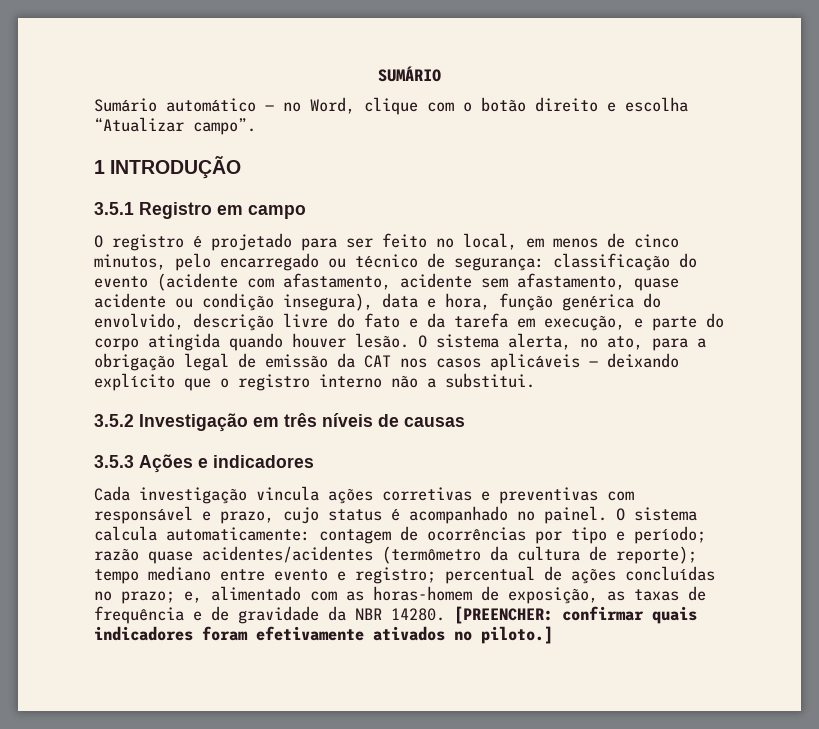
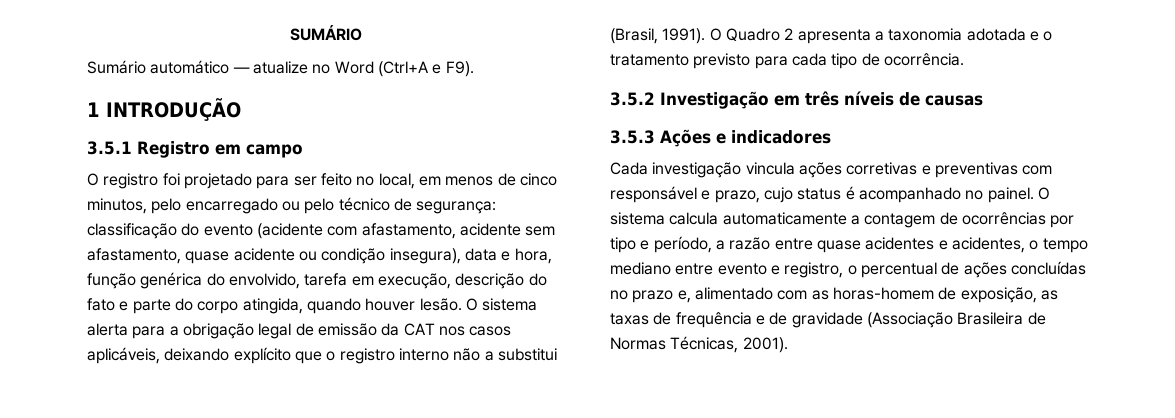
- Sumário automático — no Word, clique com o botão direito e escolha “Atualizar campo”.
+ Sumário automático — atualize no Word (Ctrl+A e F9).
- O registro é projetado para ser feito no local, em menos de cinco minutos, pelo encarregado ou técnico de segurança: classificação do evento (acidente com afastamento, acidente sem afastamento, quase acidente ou condição insegura), data e hora, função genérica do envolvido, descrição livre do fato e da tarefa em execução, e parte do corpo atingida quando houver lesão.
+ O registro foi projetado para ser feito no local, em menos de cinco minutos, pelo encarregado ou pelo técnico de segurança: classificação do evento (acidente com afastamento, acidente sem afastamento, quase acidente ou condição insegura), data e hora, função genérica do envolvido, tarefa em execução, descrição do fato e parte do corpo atingida, quando houver lesão.
- O sistema alerta, no ato, para a obrigação legal de emissão da CAT nos casos aplicáveis — deixando explícito que o registro interno não a substitui.
+ O sistema alerta para a obrigação legal de emissão da CAT nos casos aplicáveis, deixando explícito que o registro interno não a substitui (Brasil, 1991). O Quadro 2 apresenta a taxonomia adotada e o tratamento previsto para cada tipo de ocorrência.
- O sistema calcula automaticamente: contagem de ocorrências por tipo e período; razão quase acidentes/acidentes (termômetro da cultura de reporte); tempo mediano entre evento e registro; percentual de ações concluídas no prazo; e, alimentado com as horas-homem de exposição, as taxas de frequência e de gravidade da NBR 14280. [PREENCHER: confirmar quais indicadores foram efetivamente ativados no piloto.]
+ O sistema calcula automaticamente a contagem de ocorrências por tipo e período, a razão entre quase acidentes e acidentes, o tempo mediano entre evento e registro, o percentual de ações concluídas no prazo e, alimentado com as horas-homem de exposição, as taxas de frequência e de gravidade (Associação Brasileira de Normas Técnicas, 2001).

